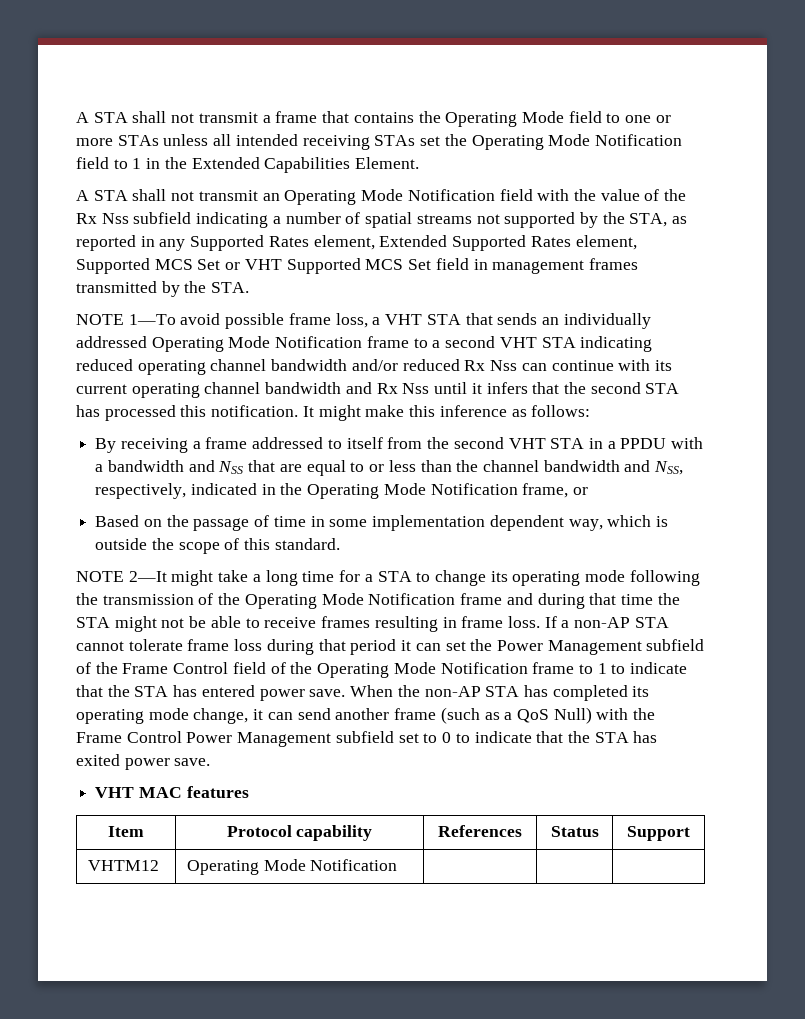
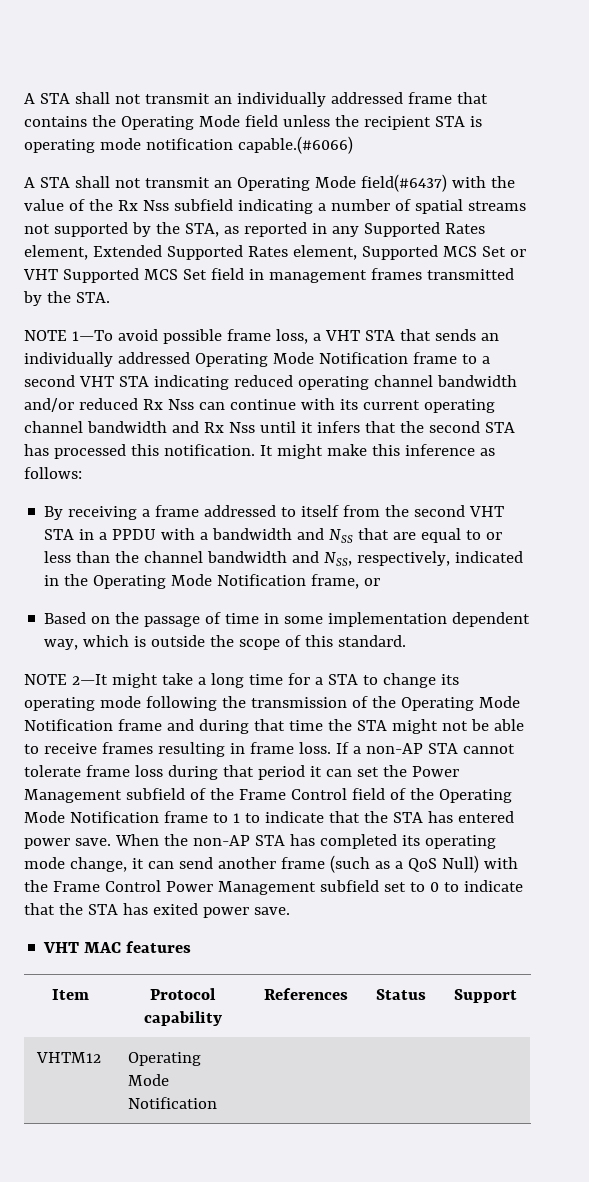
- A STA shall not transmit a frame that contains the Operating Mode field to one or more STAs unless all intended receiving STAs set the Operating Mode Notification field to 1 in the Extended Capabilities Element.
+ A STA shall not transmit an individually addressed frame that contains the Operating Mode field unless the recipient STA is operating mode notification capable.(#6066)
- A STA shall not transmit an Operating Mode Notification field with the value of the Rx Nss subfield indicating a number of spatial streams not supported by the STA, as reported in any Supported Rates element, Extended Supported Rates element, Supported MCS Set or VHT Supported MCS Set field in management frames transmitted by the STA.
+ A STA shall not transmit an Operating Mode field(#6437) with the value of the Rx Nss subfield indicating a number of spatial streams not supported by the STA, as reported in any Supported Rates element, Extended Supported Rates element, Supported MCS Set or VHT Supported MCS Set field in management frames transmitted by the STA.

